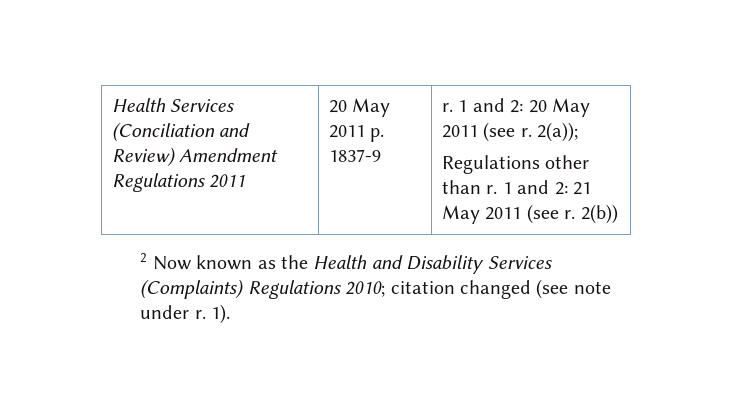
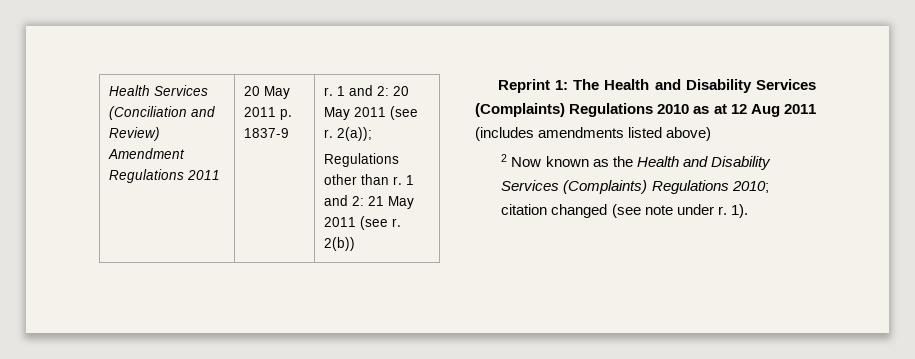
+ Reprint 1: The Health and Disability Services (Complaints) Regulations 2010 as at 12 Aug 2011 (includes amendments listed above)

